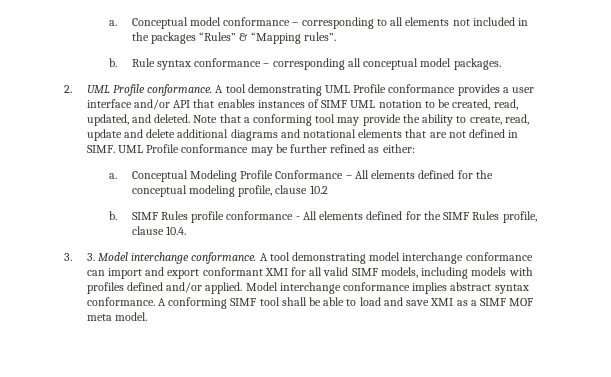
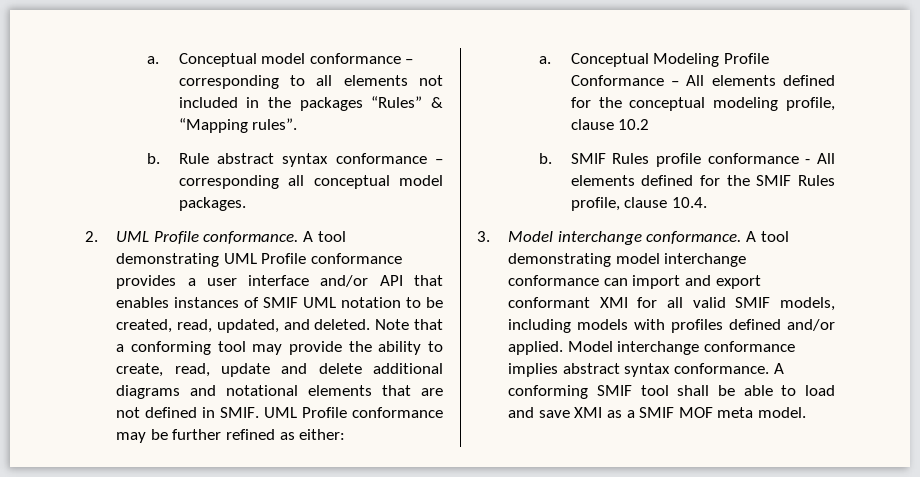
- Rule syntax conformance – corresponding all conceptual model packages.
+ Rule abstract syntax conformance – corresponding all conceptual model packages.
- A tool demonstrating UML Profile conformance provides a user interface and/or API that enables instances of SIMF UML notation to be created, read, updated, and deleted.
+ A tool demonstrating UML Profile conformance provides a user interface and/or API that enables instances of SMIF UML notation to be created, read, updated, and deleted.
- Note that a conforming tool may provide the ability to create, read, update and delete additional diagrams and notational elements that are not defined in SIMF.
+ Note that a conforming tool may provide the ability to create, read, update and delete additional diagrams and notational elements that are not defined in SMIF.
- SIMF Rules profile conformance - All elements defined for the SIMF Rules profile, clause 10.4.
+ SMIF Rules profile conformance - All elements defined for the SMIF Rules profile, clause 10.4.
- 3. 3. Model interchange conformance.
+ 3. Model interchange conformance.
- A tool demonstrating model interchange conformance can import and export conformant XMI for all valid SIMF models, including models with profiles defined and/or applied.
+ A tool demonstrating model interchange conformance can import and export conformant XMI for all valid SMIF models, including models with profiles defined and/or applied.
- A conforming SIMF tool shall be able to load and save XMI as a SIMF MOF meta model.
+ A conforming SMIF tool shall be able to load and save XMI as a SMIF MOF meta model.

